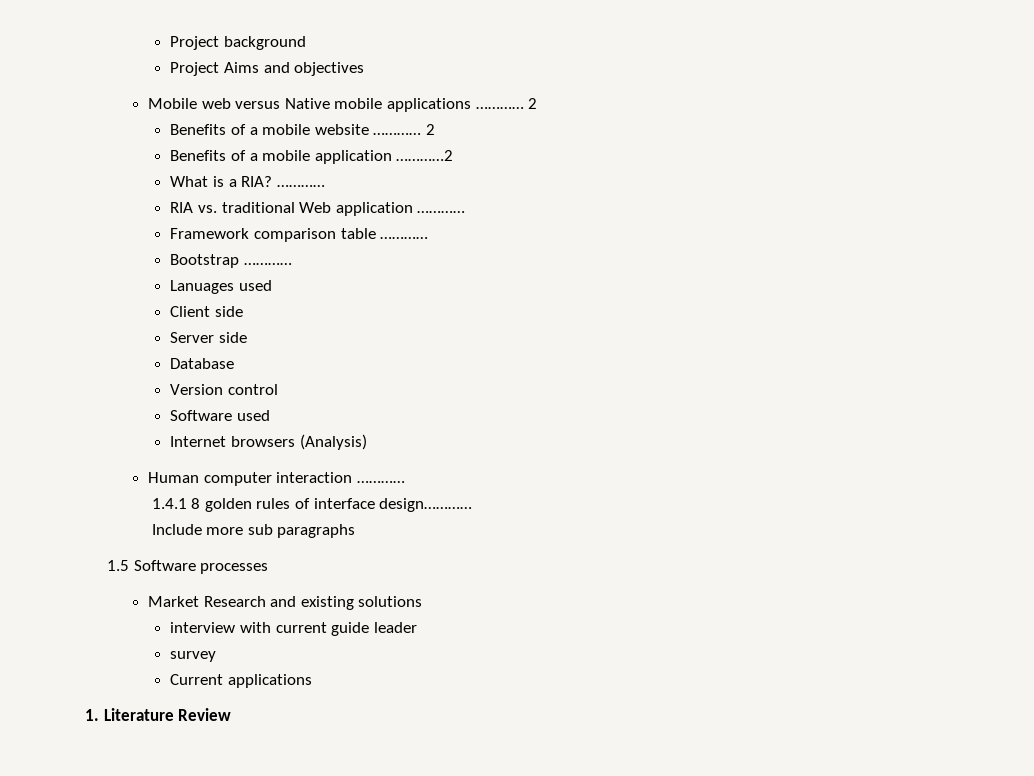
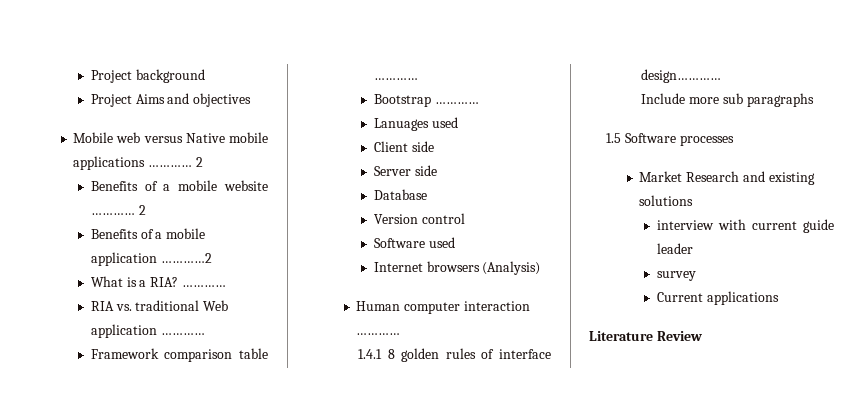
- 1. Literature Review
+ Literature Review

